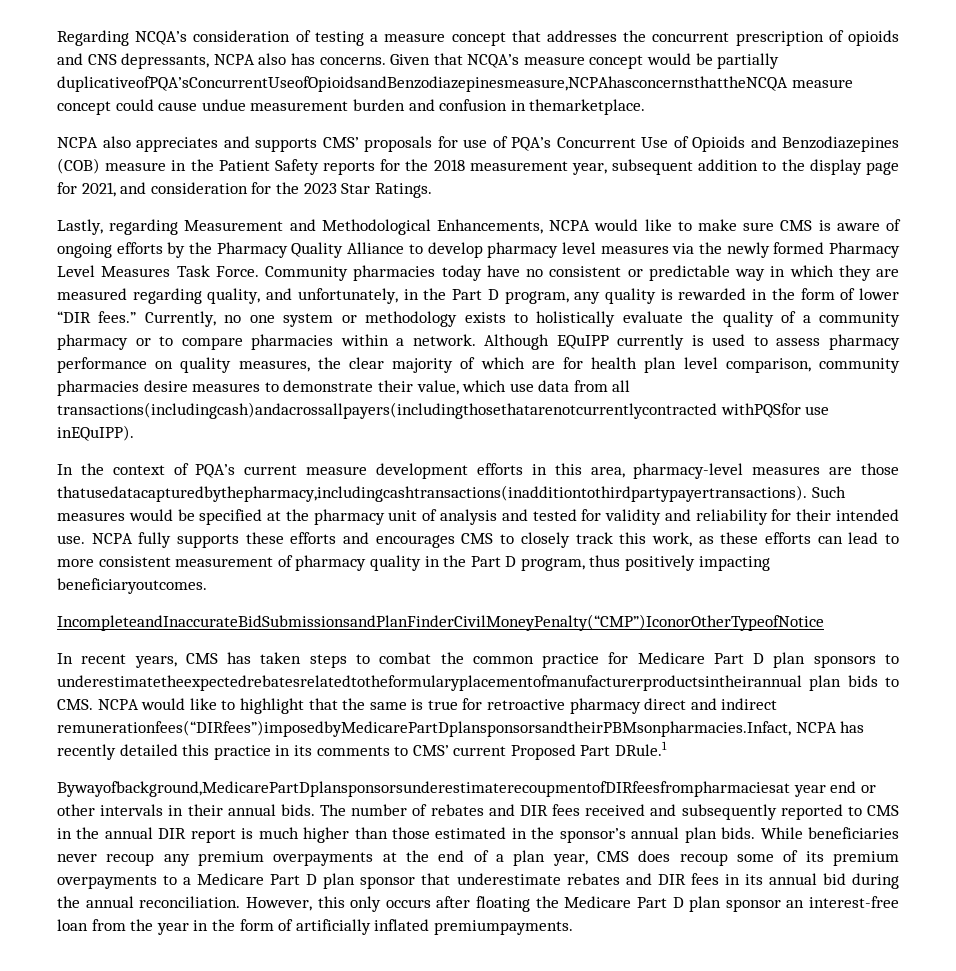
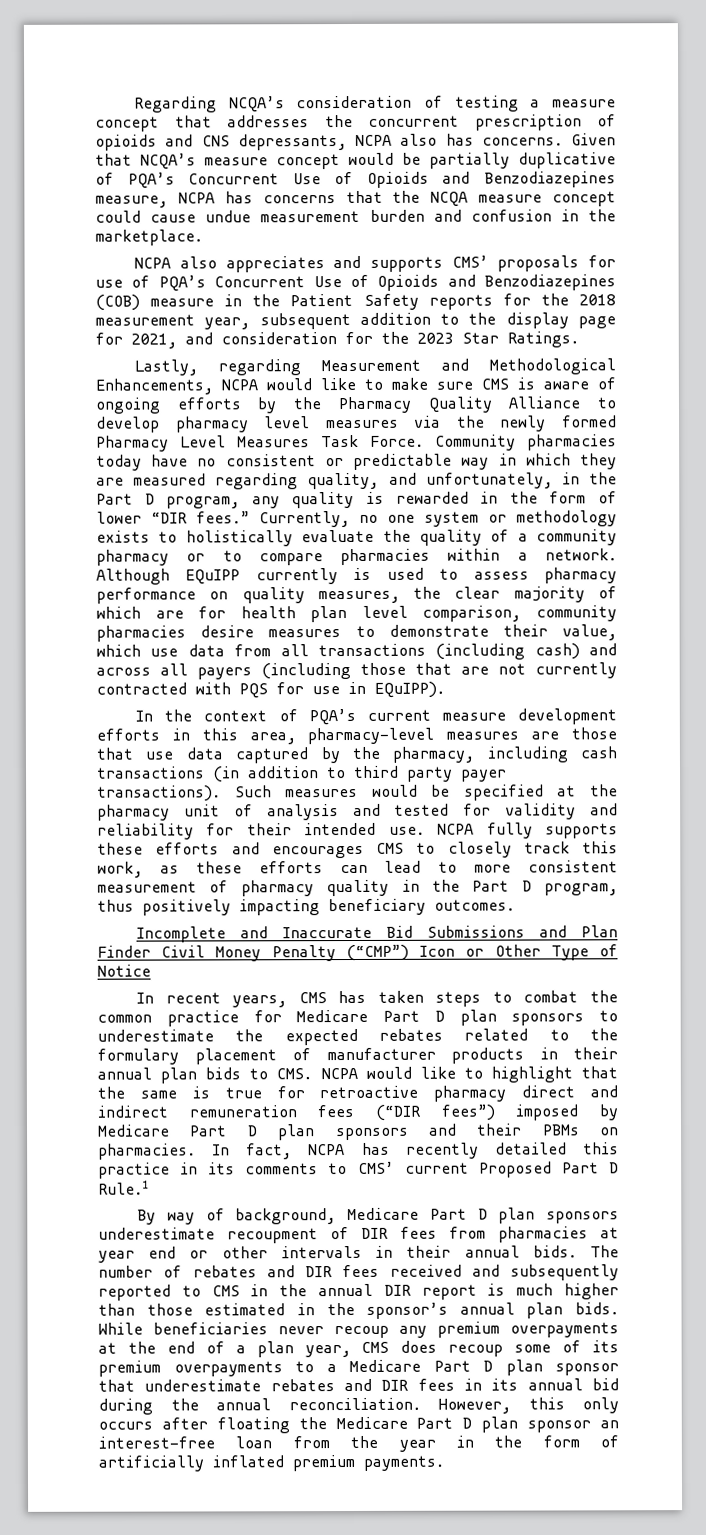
- Given that NCQA’s measure concept would be partially duplicativeofPQA’sConcurrentUseofOpioidsandBenzodiazepinesmeasure,NCPAhasconcernsthattheNCQA measure concept could cause undue measurement burden and confusion in themarketplace.
+ Given that NCQA’s measure concept would be partially duplicative of PQA’s Concurrent Use of Opioids and Benzodiazepines measure, NCPA has concerns that the NCQA measure concept could cause undue measurement burden and confusion in the marketplace.
- Although EQuIPP currently is used to assess pharmacy performance on quality measures, the clear majority of which are for health plan level comparison, community pharmacies desire measures to demonstrate their value, which use data from all transactions(includingcash)andacrossallpayers(includingthosethatarenotcurrentlycontracted withPQSfor use inEQuIPP).
+ Although EQuIPP currently is used to assess pharmacy performance on quality measures, the clear majority of which are for health plan level comparison, community pharmacies desire measures to demonstrate their value, which use data from all transactions (including cash) and across all payers (including those that are not currently contracted with PQS for use in EQuIPP).
- In the context of PQA’s current measure development efforts in this area, pharmacy-level measures are those thatusedatacapturedbythepharmacy,includingcashtransactions(inadditiontothirdpartypayertransactions).
+ In the context of PQA’s current measure development efforts in this area, pharmacy-level measures are those that use data captured by the pharmacy, including cash transactions (in addition to third party payer transactions).
- NCPA fully supports these efforts and encourages CMS to closely track this work, as these efforts can lead to more consistent measurement of pharmacy quality in the Part D program, thus positively impacting beneficiaryoutcomes.
- IncompleteandInaccurateBidSubmissionsandPlanFinderCivilMoneyPenalty(“CMP”)IconorOtherTypeofNotice
+ NCPA fully supports these efforts and encourages CMS to closely track this work, as these efforts can lead to more consistent measurement of pharmacy quality in the Part D program, thus positively impacting beneficiary outcomes.
+ Incomplete and Inaccurate Bid Submissions and Plan Finder Civil Money Penalty (“CMP”) Icon or Other Type of Notice
- In recent years, CMS has taken steps to combat the common practice for Medicare Part D plan sponsors to underestimatetheexpectedrebatesrelatedtotheformularyplacementofmanufacturerproductsintheirannual plan bids to CMS. NCPA would like to highlight that the same is true for retroactive pharmacy direct and indirect remunerationfees(“DIRfees”)imposedbyMedicarePartDplansponsorsandtheirPBMsonpharmacies.Infact, NCPA has recently detailed this practice in its comments to CMS’ current Proposed Part DRule.1
- Bywayofbackground,MedicarePartDplansponsorsunderestimaterecoupmentofDIRfeesfrompharmaciesat year end or other intervals in their annual bids.
+ In recent years, CMS has taken steps to combat the common practice for Medicare Part D plan sponsors to underestimate the expected rebates related to the formulary placement of manufacturer products in their annual plan bids to CMS. NCPA would like to highlight that the same is true for retroactive pharmacy direct and indirect remuneration fees (“DIR fees”) imposed by Medicare Part D plan sponsors and their PBMs on pharmacies. In fact, NCPA has recently detailed this practice in its comments to CMS’ current Proposed Part D Rule.1
+ By way of background, Medicare Part D plan sponsors underestimate recoupment of DIR fees from pharmacies at year end or other intervals in their annual bids.
- However, this only occurs after floating the Medicare Part D plan sponsor an interest-free loan from the year in the form of artificially inflated premiumpayments.
+ However, this only occurs after floating the Medicare Part D plan sponsor an interest-free loan from the year in the form of artificially inflated premium payments.

